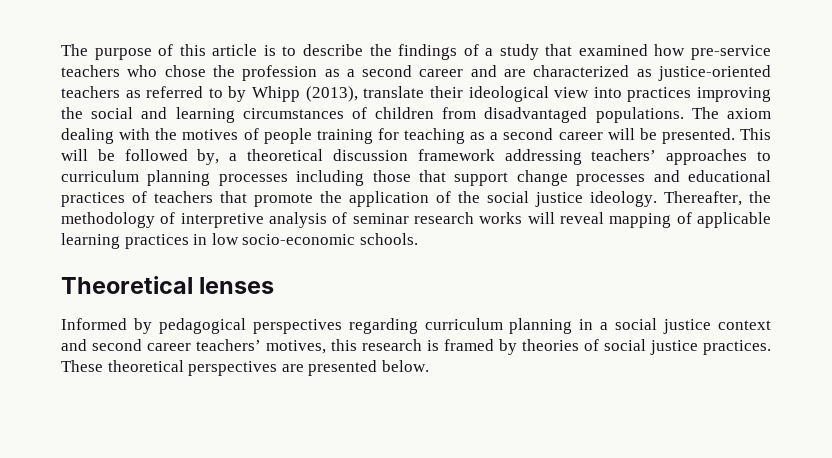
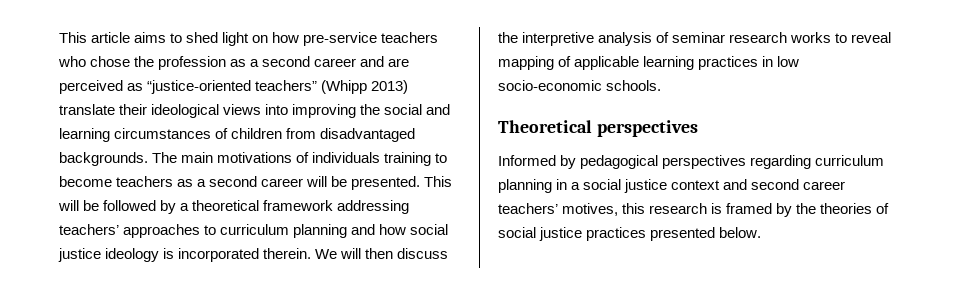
- The purpose of this article is to describe the findings of a study that examined how pre-service teachers who chose the profession as a second career and are characterized as justice-oriented teachers as referred to by Whipp (2013), translate their ideological view into practices improving the social and learning circumstances of children from disadvantaged populations. The axiom dealing with the motives of people training for teaching as a second career will be presented.
+ This article aims to shed light on how pre-service teachers who chose the profession as a second career and are perceived as “justice-oriented teachers” (Whipp 2013) translate their ideological views into improving the social and learning circumstances of children from disadvantaged backgrounds. The main motivations of individuals training to become teachers as a second career will be presented.
- This will be followed by, a theoretical discussion framework addressing teachers’ approaches to curriculum planning processes including those that support change processes and educational practices of teachers that promote the application of the social justice ideology. Thereafter, the methodology of interpretive analysis of seminar research works will reveal mapping of applicable learning practices in low socio-economic schools.
+ This will be followed by a theoretical framework addressing teachers’ approaches to curriculum planning and how social justice ideology is incorporated therein. We will then discuss the interpretive analysis of seminar research works to reveal mapping of applicable learning practices in low socio-economic schools.
- Theoretical lenses
+ Theoretical perspectives
- Informed by pedagogical perspectives regarding curriculum planning in a social justice context and second career teachers’ motives, this research is framed by theories of social justice practices. These theoretical perspectives are presented below.
+ Informed by pedagogical perspectives regarding curriculum planning in a social justice context and second career teachers’ motives, this research is framed by the theories of social justice practices presented below.

